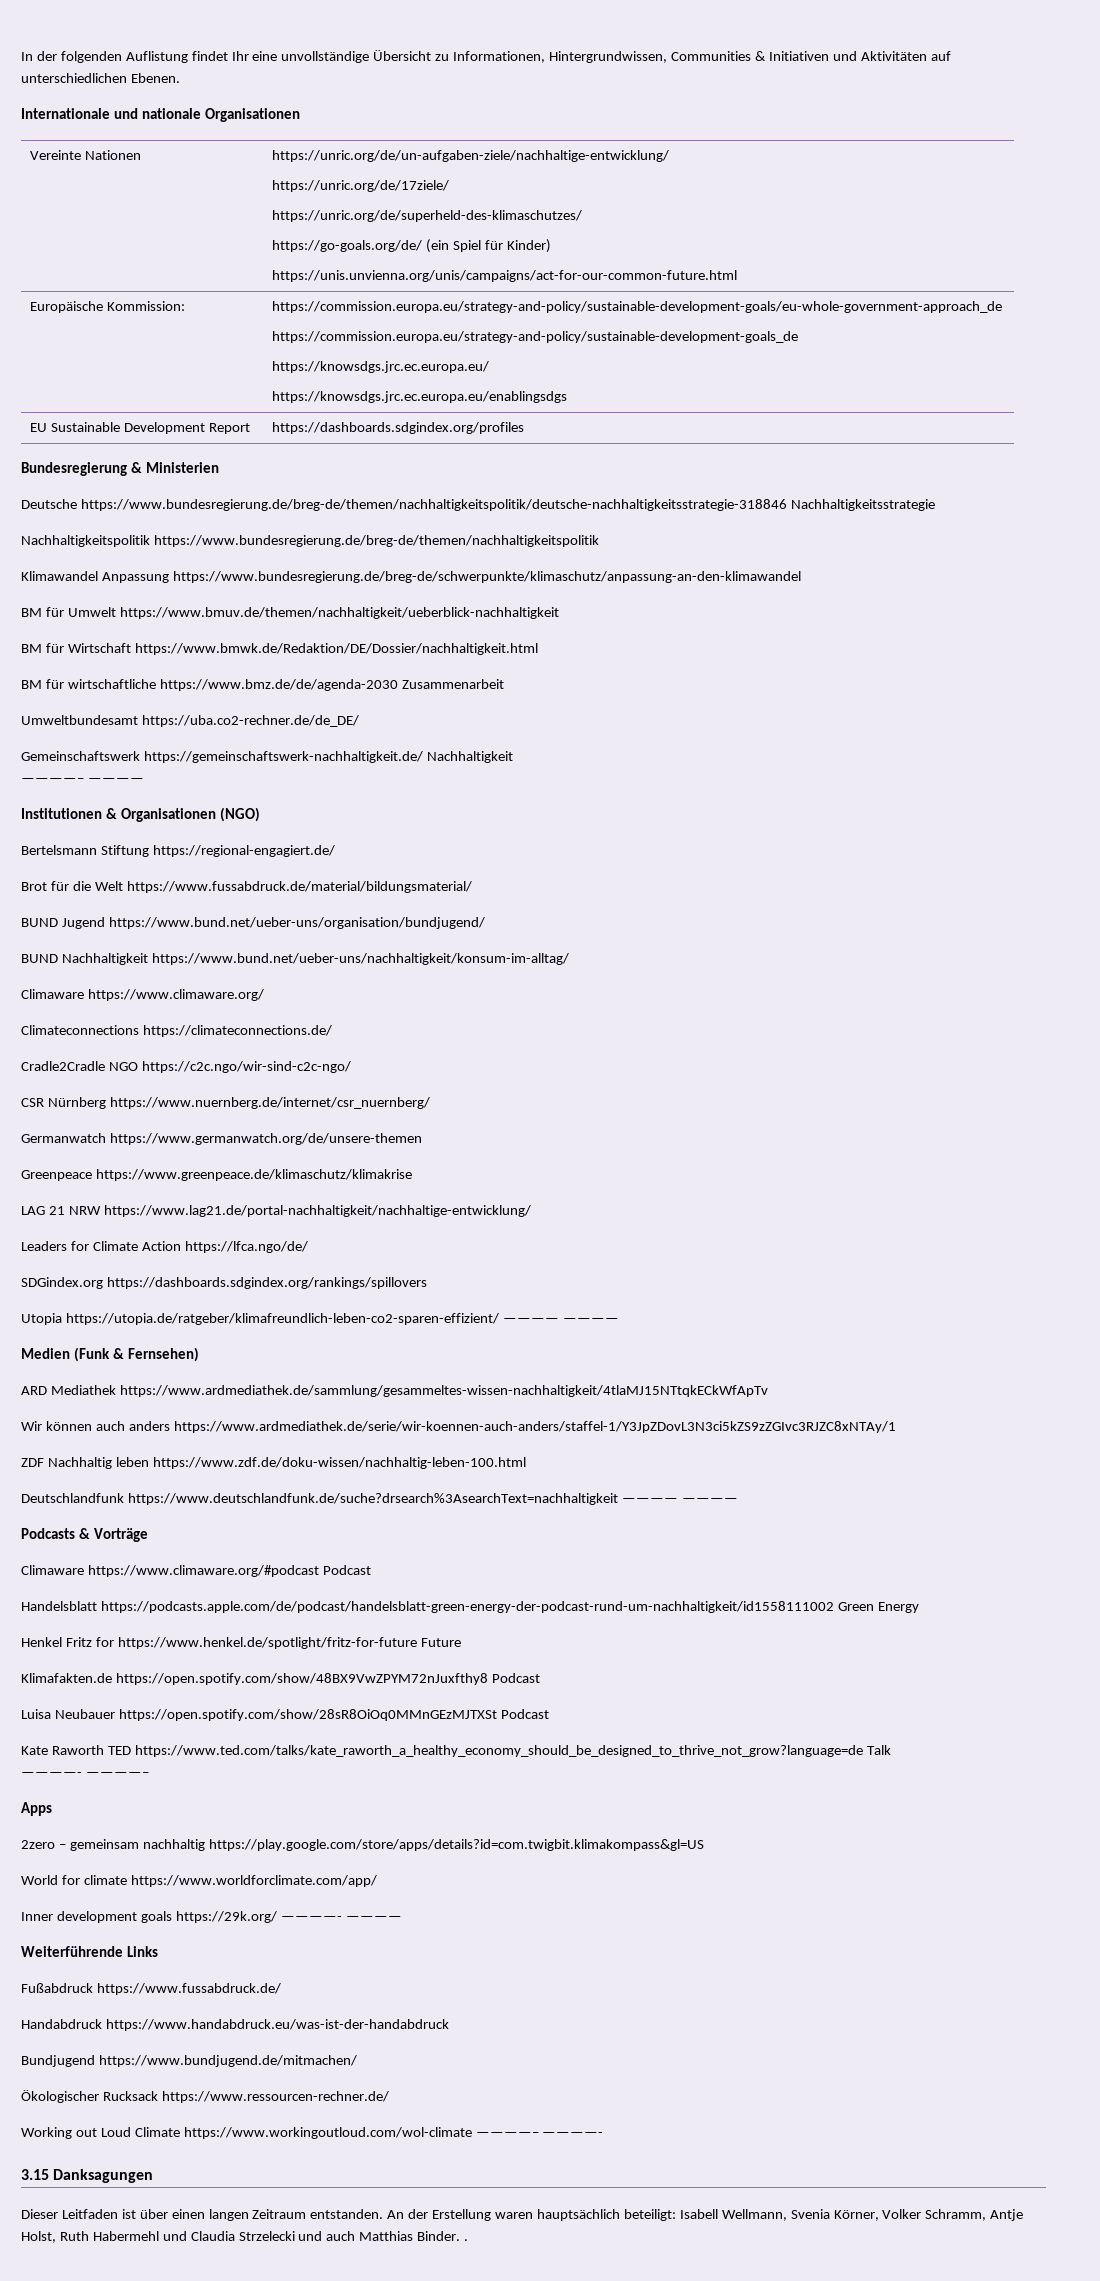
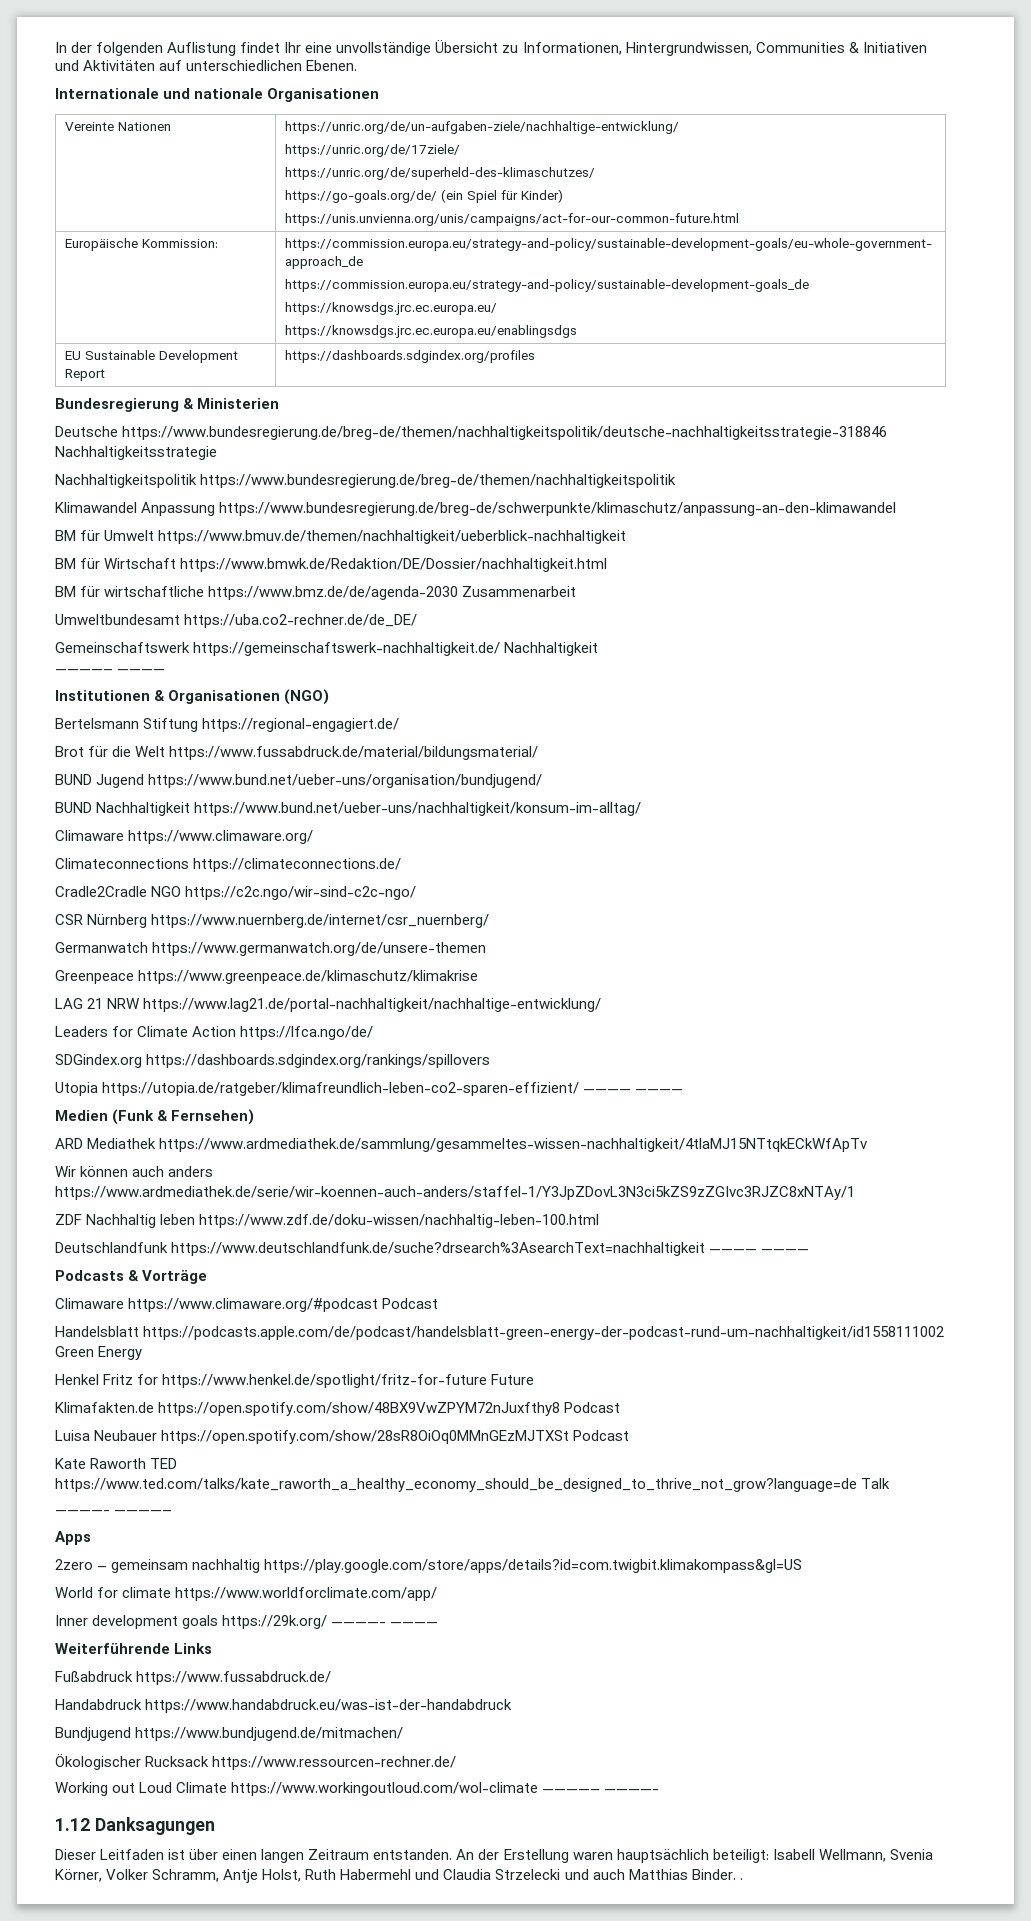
- 3.15 Danksagungen
+ 1.12 Danksagungen

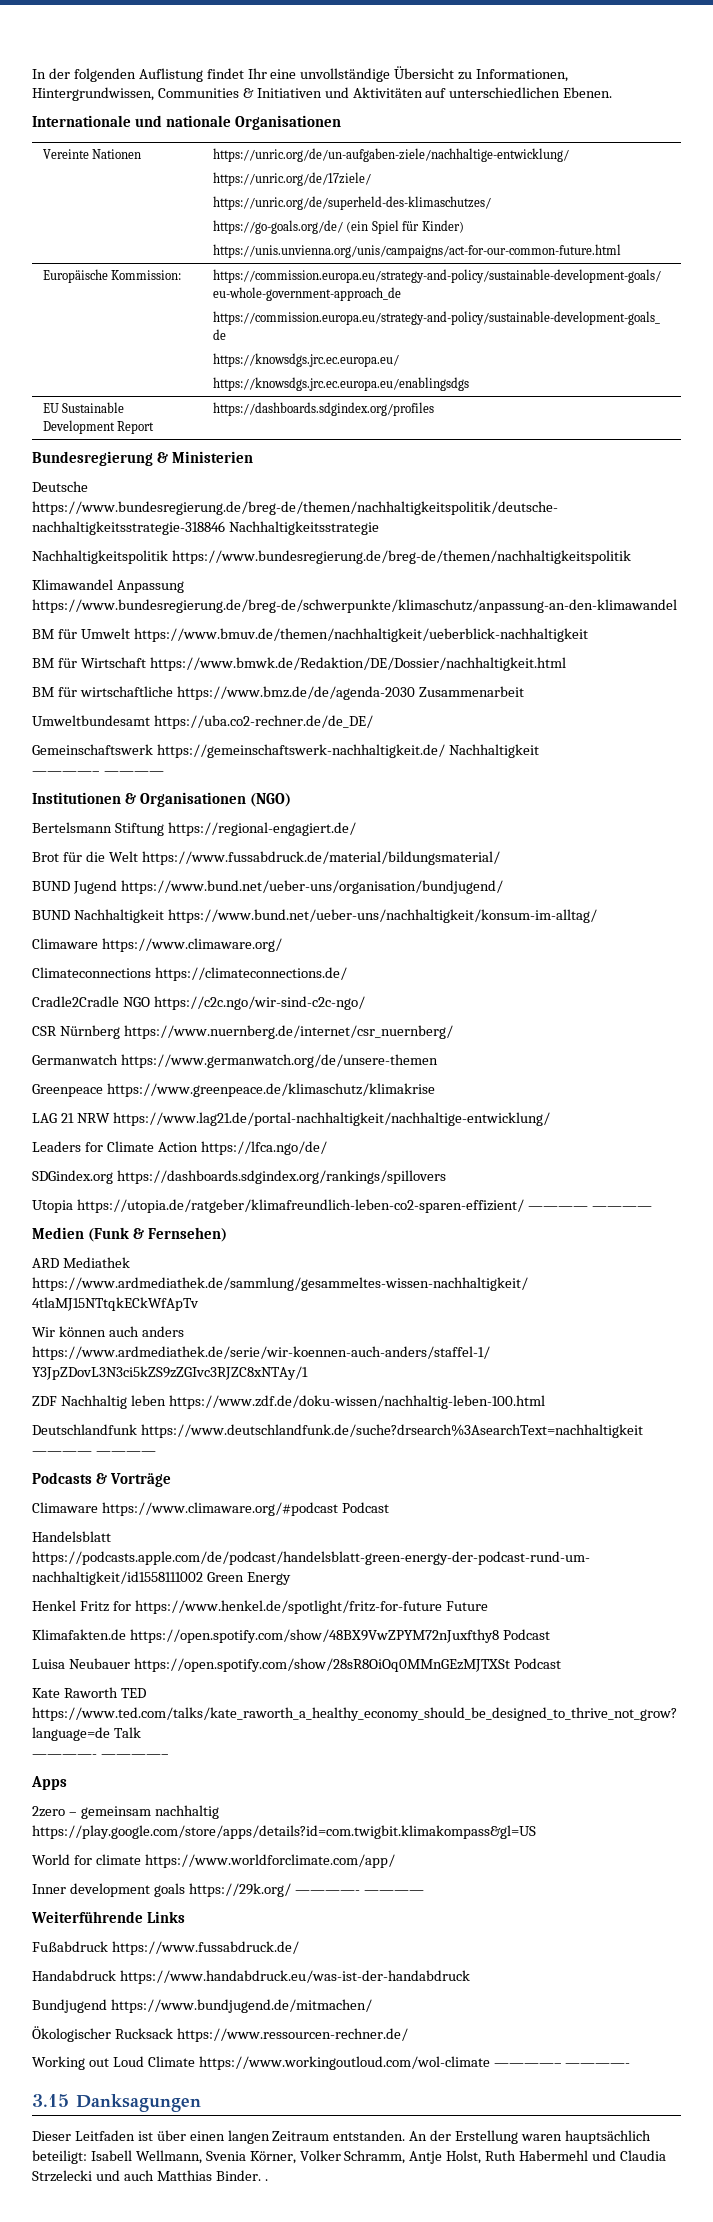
- 1.12 Danksagungen
+ 3.15 Danksagungen

